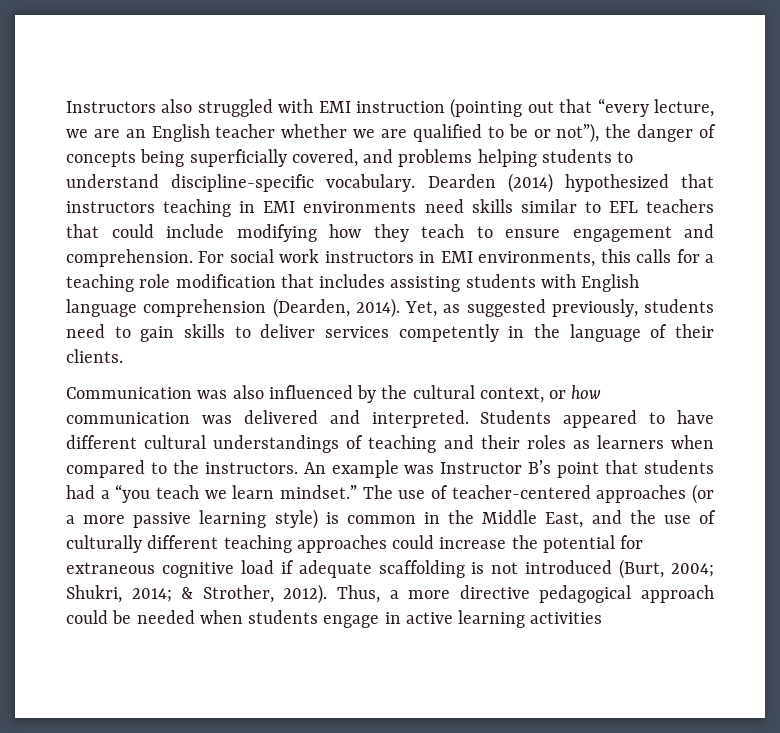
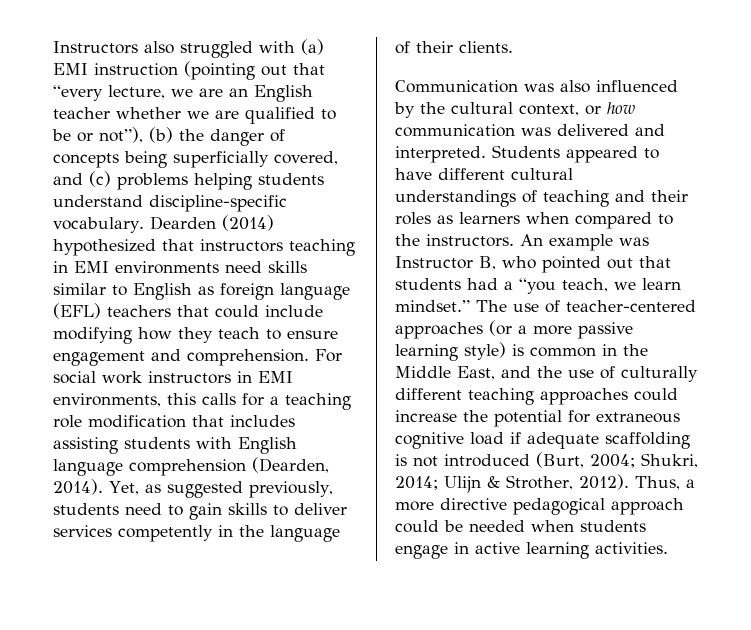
- Instructors also struggled with EMI instruction (pointing out that “every lecture, we are an English teacher whether we are qualified to be or not”), the danger of concepts being superficially covered, and problems helping students to understand discipline-specific vocabulary.
+ Instructors also struggled with (a) EMI instruction (pointing out that “every lecture, we are an English teacher whether we are qualified to be or not”), (b) the danger of concepts being superficially covered, and (c) problems helping students understand discipline-specific vocabulary.
- Dearden (2014) hypothesized that instructors teaching in EMI environments need skills similar to EFL teachers that could include modifying how they teach to ensure engagement and comprehension.
+ Dearden (2014) hypothesized that instructors teaching in EMI environments need skills similar to English as foreign language (EFL) teachers that could include modifying how they teach to ensure engagement and comprehension.
- An example was Instructor B’s point that students had a “you teach we learn mindset.”
+ An example was Instructor B, who pointed out that students had a “you teach, we learn mindset.”
- The use of teacher-centered approaches (or a more passive learning style) is common in the Middle East, and the use of culturally different teaching approaches could increase the potential for extraneous cognitive load if adequate scaffolding is not introduced (Burt, 2004; Shukri, 2014; & Strother, 2012).
+ The use of teacher-centered approaches (or a more passive learning style) is common in the Middle East, and the use of culturally different teaching approaches could increase the potential for extraneous cognitive load if adequate scaffolding is not introduced (Burt, 2004; Shukri, 2014; Ulijn & Strother, 2012).
- Thus, a more directive pedagogical approach could be needed when students engage in active learning activities
+ Thus, a more directive pedagogical approach could be needed when students engage in active learning activities.

